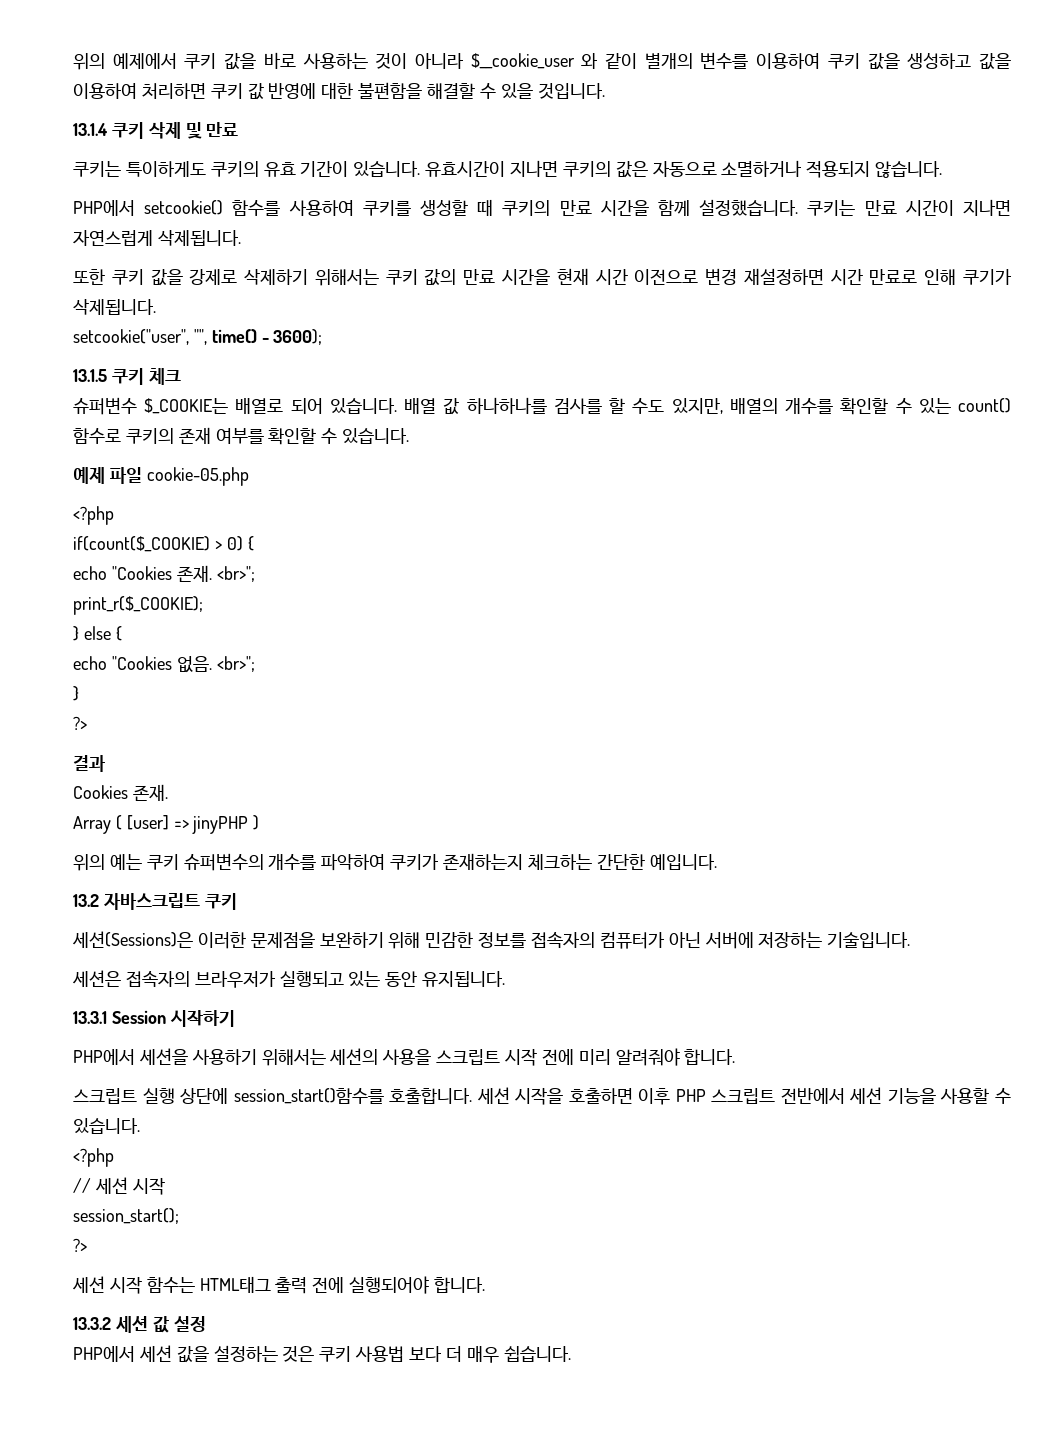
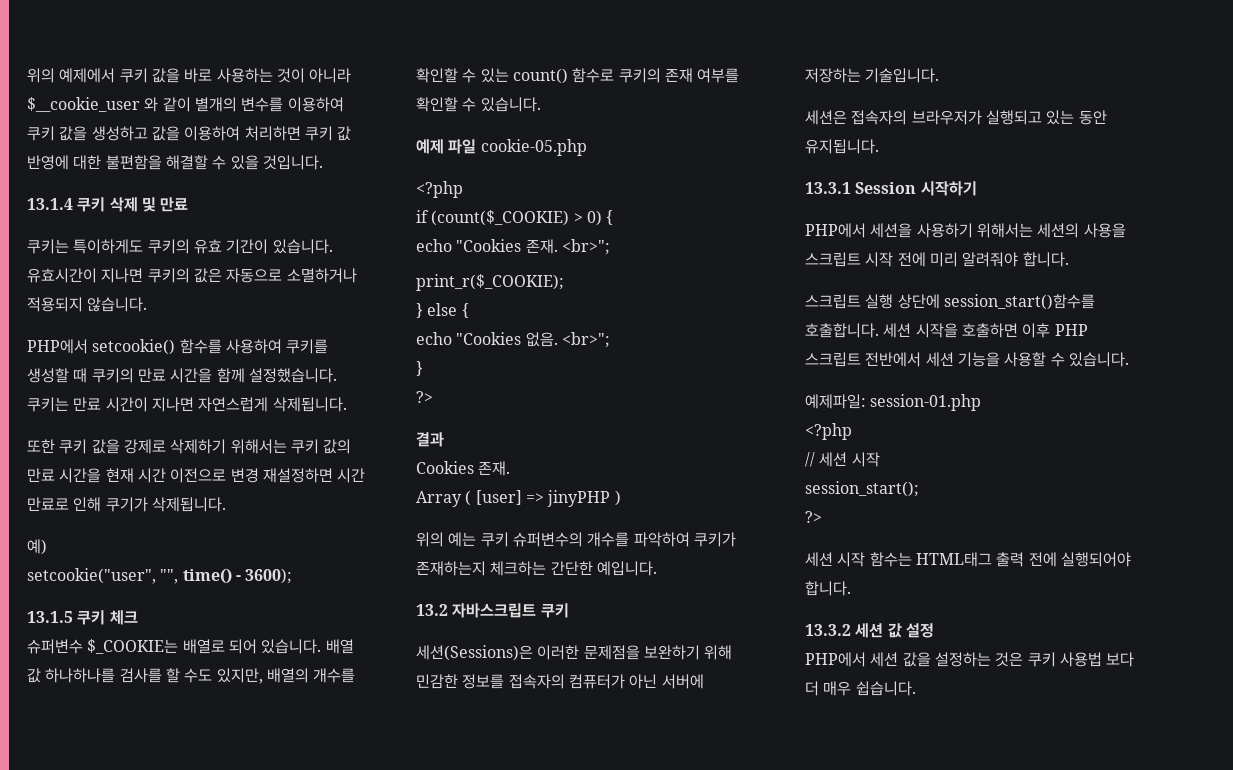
+ 예)
- if(count($_COOKIE) > 0) {
+ if (count($_COOKIE) > 0) {
+ 예제파일: session-01.php

